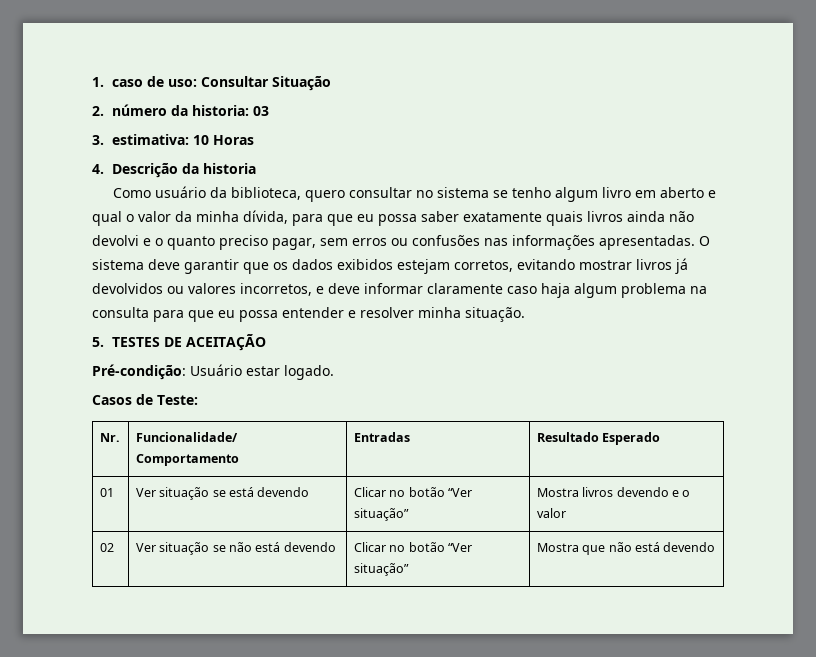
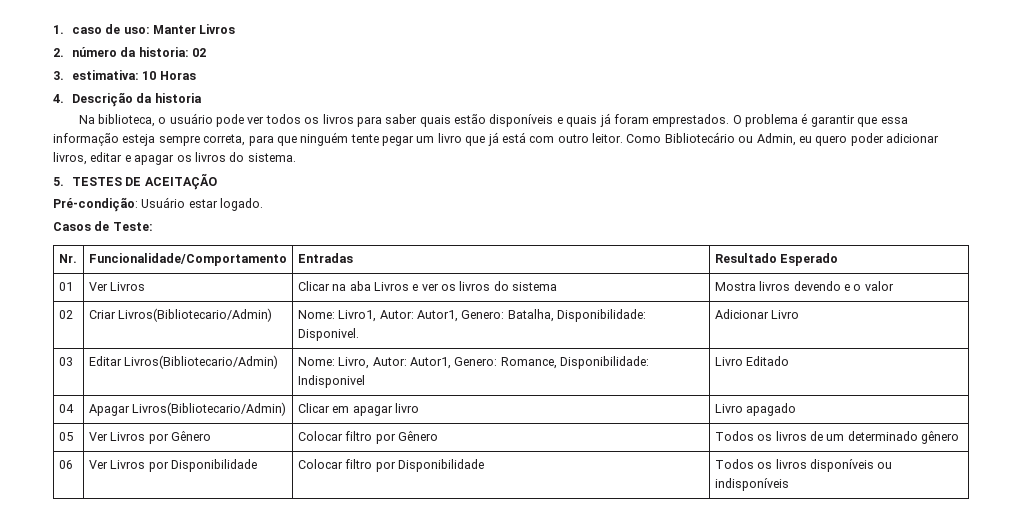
- 1. caso de uso: Consultar Situação
+ 1. caso de uso: Manter Livros
- 2. número da historia: 03
+ 2. número da historia: 02
- Como usuário da biblioteca, quero consultar no sistema se tenho algum livro em aberto e qual o valor da minha dívida, para que eu possa saber exatamente quais livros ainda não devolvi e o quanto preciso pagar, sem erros ou confusões nas informações apresentadas. O sistema deve garantir que os dados exibidos estejam corretos, evitando mostrar livros já devolvidos ou valores incorretos, e deve informar claramente caso haja algum problema na consulta para que eu possa entender e resolver minha situação.
+ Na biblioteca, o usuário pode ver todos os livros para saber quais estão disponíveis e quais já foram emprestados. O problema é garantir que essa informação esteja sempre correta, para que ninguém tente pegar um livro que já está com outro leitor. Como Bibliotecário ou Admin, eu quero poder adicionar livros, editar e apagar os livros do sistema.
- 01 | Ver situação se está devendo | Clicar no botão “Ver situação” | Mostra livros devendo e o valor
+ 01 | Ver Livros | Clicar na aba Livros e ver os livros do sistema | Mostra livros devendo e o valor
- 02 | Ver situação se não está devendo | Clicar no botão “Ver situação” | Mostra que não está devendo
+ 02 | Criar Livros(Bibliotecario/Admin) | Nome: Livro1, Autor: Autor1, Genero: Batalha, Disponibilidade: Disponivel. | Adicionar Livro
+ 03 | Editar Livros(Bibliotecario/Admin) | Nome: Livro, Autor: Autor1, Genero: Romance, Disponibilidade: Indisponivel | Livro Editado
+ 04 | Apagar Livros(Bibliotecario/Admin) | Clicar em apagar livro | Livro apagado
+ 05 | Ver Livros por Gênero | Colocar filtro por Gênero | Todos os livros de um determinado gênero
+ 06 | Ver Livros por Disponibilidade | Colocar filtro por Disponibilidade | Todos os livros disponíveis ou indisponíveis

